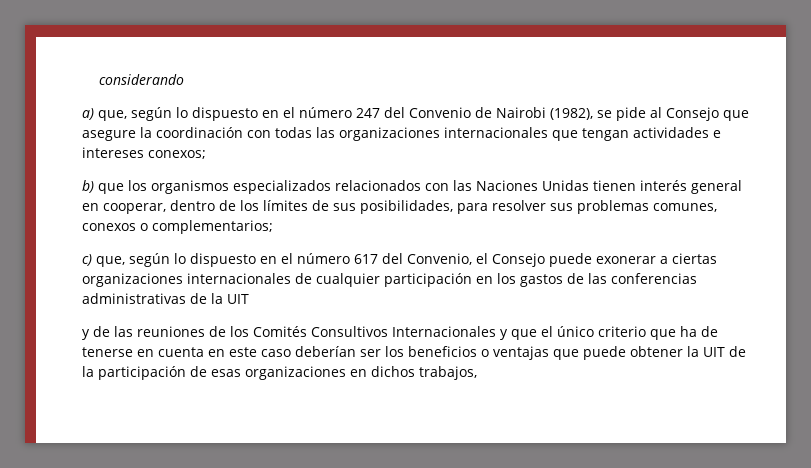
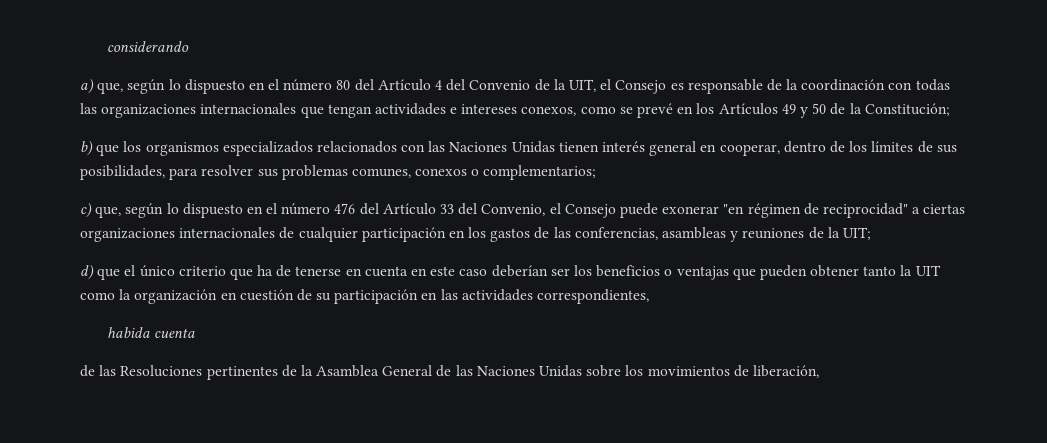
- a) que, según lo dispuesto en el número 247 del Convenio de Nairobi (1982), se pide al Consejo que asegure la coordinación con todas las organizaciones internacionales que tengan actividades e intereses conexos;
+ a) que, según lo dispuesto en el número 80 del Artículo 4 del Convenio de la UIT, el Consejo es responsable de la coordinación con todas las organizaciones internacionales que tengan actividades e intereses conexos, como se prevé en los Artículos 49 y 50 de la Constitución;
- c) que, según lo dispuesto en el número 617 del Convenio, el Consejo puede exonerar a ciertas organizaciones internacionales de cualquier participación en los gastos de las conferencias administrativas de la UIT
- y de las reuniones de los Comités Consultivos Internacionales y que el único criterio que ha de tenerse en cuenta en este caso deberían ser los beneficios o ventajas que puede obtener la UIT de la participación de esas organizaciones en dichos trabajos,
+ c) que, según lo dispuesto en el número 476 del Artículo 33 del Convenio, el Consejo puede exonerar "en régimen de reciprocidad" a ciertas organizaciones internacionales de cualquier participación en los gastos de las conferencias, asambleas y reuniones de la UIT;
+ d) que el único criterio que ha de tenerse en cuenta en este caso deberían ser los beneficios o ventajas que pueden obtener tanto la UIT como la organización en cuestión de su participación en las actividades correspondientes,
+ habida cuenta
+ de las Resoluciones pertinentes de la Asamblea General de las Naciones Unidas sobre los movimientos de liberación,

